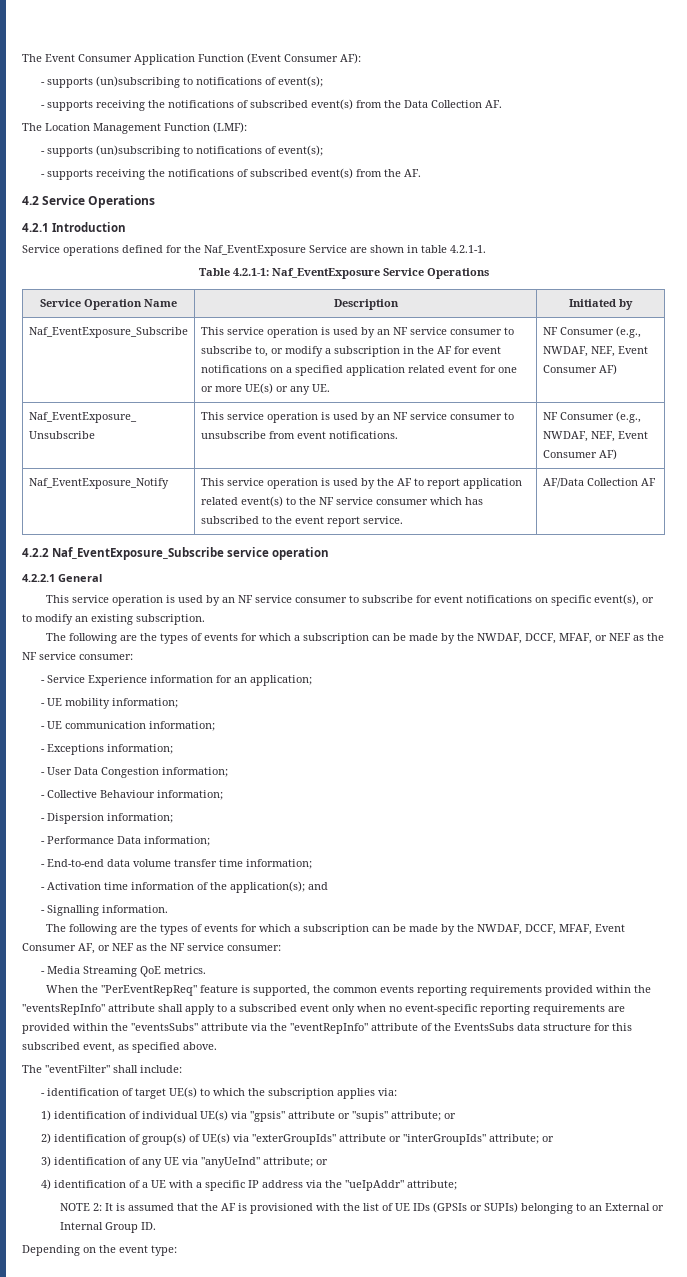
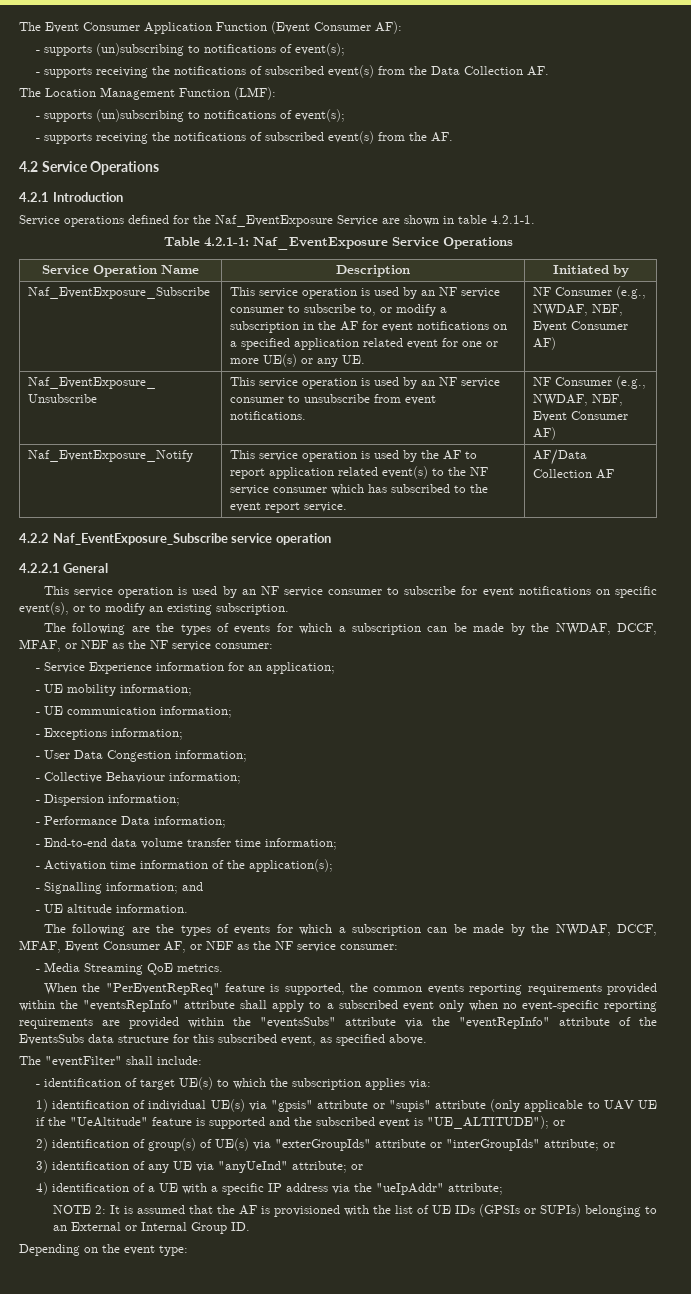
- - Activation time information of the application(s); and
+ - Activation time information of the application(s);
+ - Signalling information; and
- - Signalling information.
+ - UE altitude information.
- 1) identification of individual UE(s) via "gpsis" attribute or "supis" attribute; or
+ 1) identification of individual UE(s) via "gpsis" attribute or "supis" attribute (only applicable to UAV UE if the "UeAltitude" feature is supported and the subscribed event is "UE_ALTITUDE"); or

